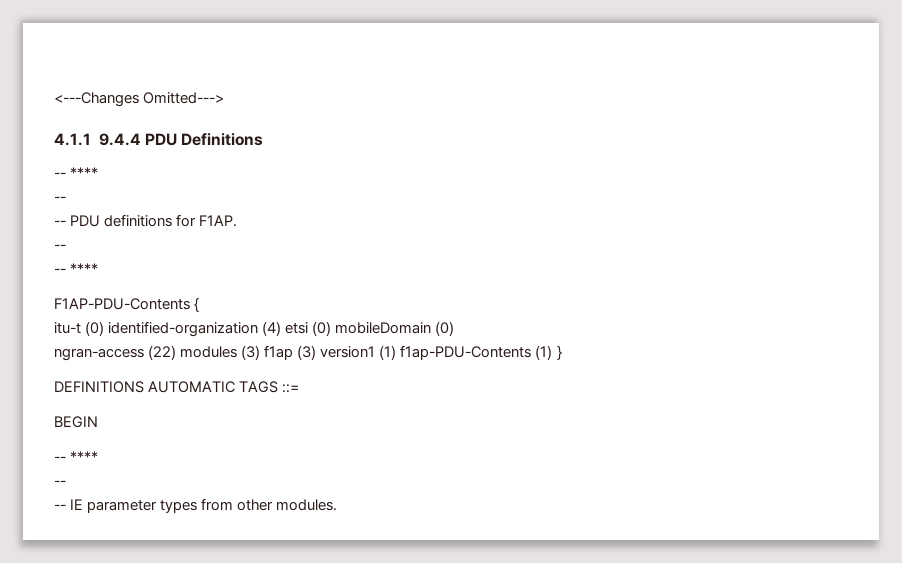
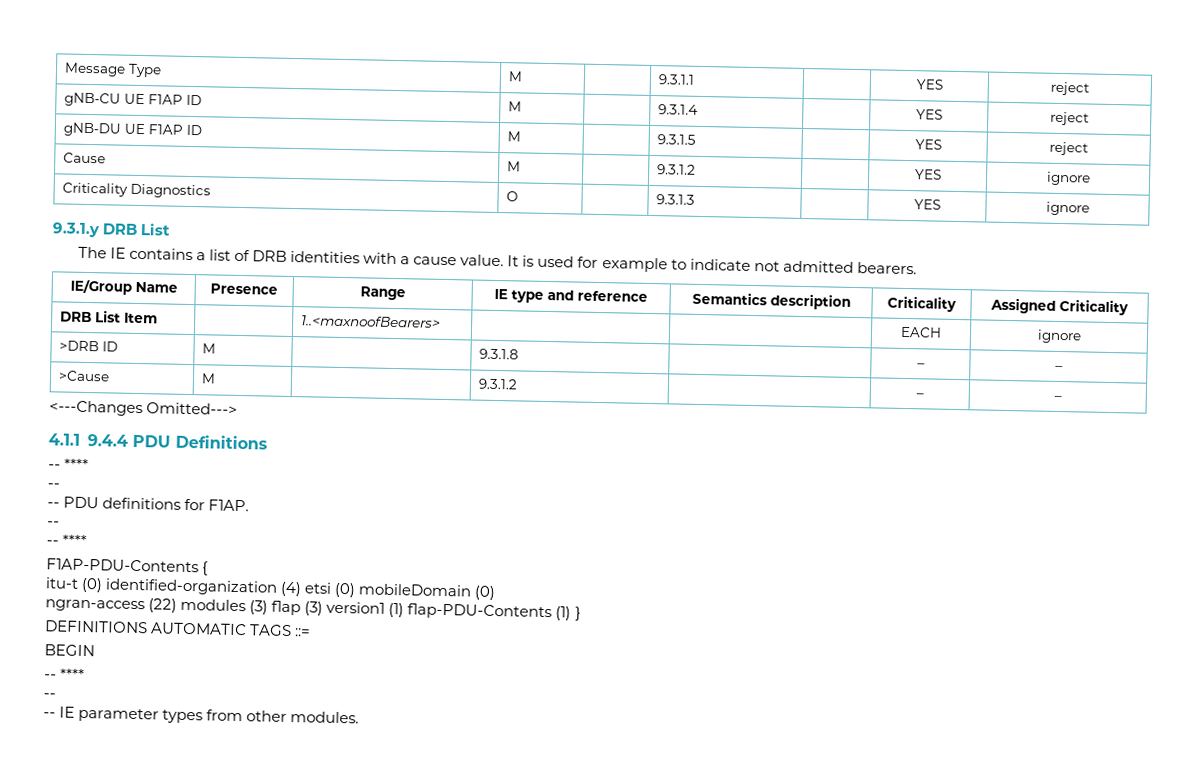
+ Message Type | M | | 9.3.1.1 | | YES | reject
+ gNB-CU UE F1AP ID | M | | 9.3.1.4 | | YES | reject
+ gNB-DU UE F1AP ID | M | | 9.3.1.5 | | YES | reject
+ Cause | M | | 9.3.1.2 | | YES | ignore
+ Criticality Diagnostics | O | | 9.3.1.3 | | YES | ignore
+ 9.3.1.y DRB List
+ The IE contains a list of DRB identities with a cause value. It is used for example to indicate not admitted bearers.
+ IE/Group Name | Presence | Range | IE type and reference | Semantics description | Criticality | Assigned Criticality
+ DRB List Item | | 1..<maxnoofBearers> | | | EACH | ignore
+ >DRB ID | M | | 9.3.1.8 | | – | –
+ >Cause | M | | 9.3.1.2 | | – | –

